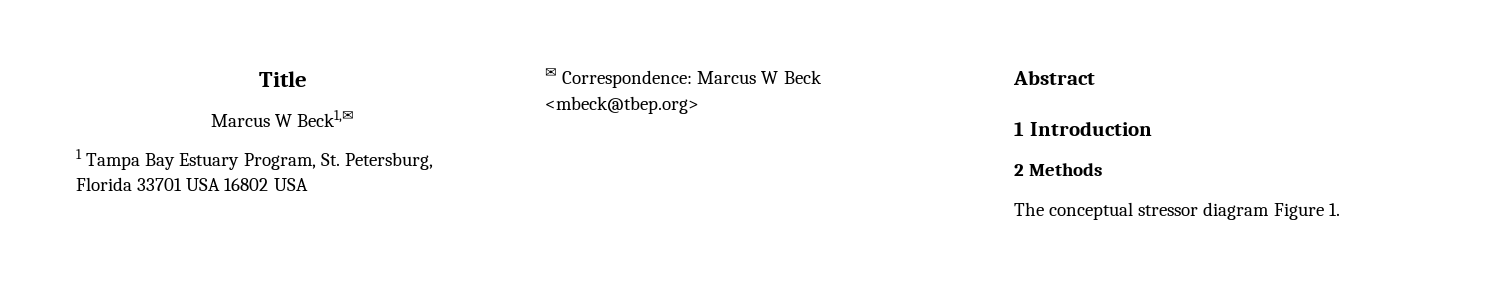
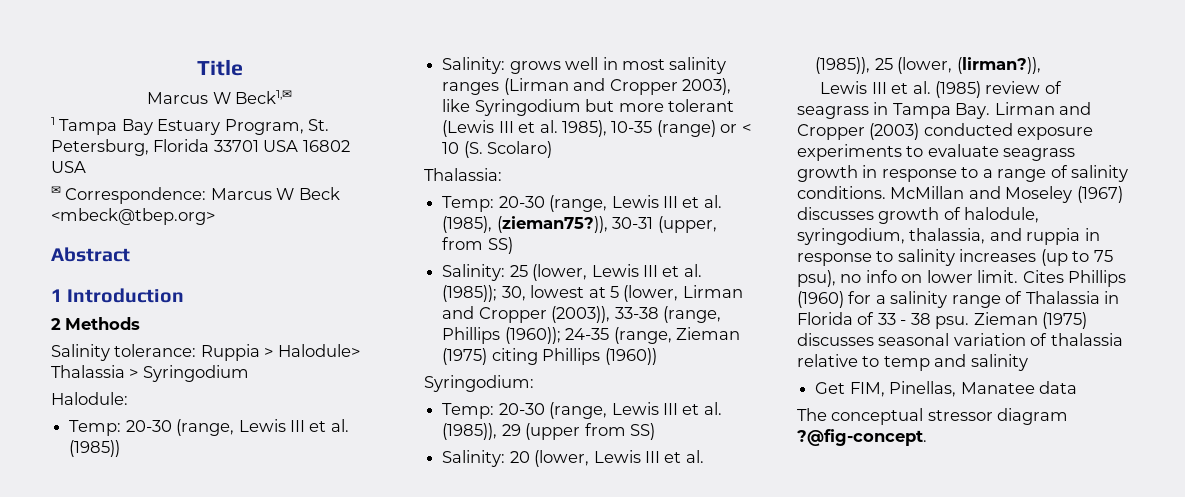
+ Salinity tolerance: Ruppia > Halodule> Thalassia > Syringodium
+ Halodule:
+ Temp: 20-30 (range, Lewis III et al. (1985))
+ Salinity: grows well in most salinity ranges (Lirman and Cropper 2003), like Syringodium but more tolerant (Lewis III et al. 1985), 10-35 (range) or < 10 (S. Scolaro)
+ Thalassia:
+ Temp: 20-30 (range, Lewis III et al. (1985), (zieman75?)), 30-31 (upper, from SS)
+ Salinity: 25 (lower, Lewis III et al. (1985)); 30, lowest at 5 (lower, Lirman and Cropper (2003)), 33-38 (range, Phillips (1960)); 24-35 (range, Zieman (1975) citing Phillips (1960))
+ Syringodium:
+ Temp: 20-30 (range, Lewis III et al. (1985)), 29 (upper from SS)
+ Salinity: 20 (lower, Lewis III et al. (1985)), 25 (lower, (lirman?)),
+ Lewis III et al. (1985) review of seagrass in Tampa Bay. Lirman and Cropper (2003) conducted exposure experiments to evaluate seagrass growth in response to a range of salinity conditions. McMillan and Moseley (1967) discusses growth of halodule, syringodium, thalassia, and ruppia in response to salinity increases (up to 75 psu), no info on lower limit. Cites Phillips (1960) for a salinity range of Thalassia in Florida of 33 - 38 psu. Zieman (1975) discusses seasonal variation of thalassia relative to temp and salinity
+ Get FIM, Pinellas, Manatee data
- The conceptual stressor diagram Figure 1.
+ The conceptual stressor diagram ?@fig-concept.

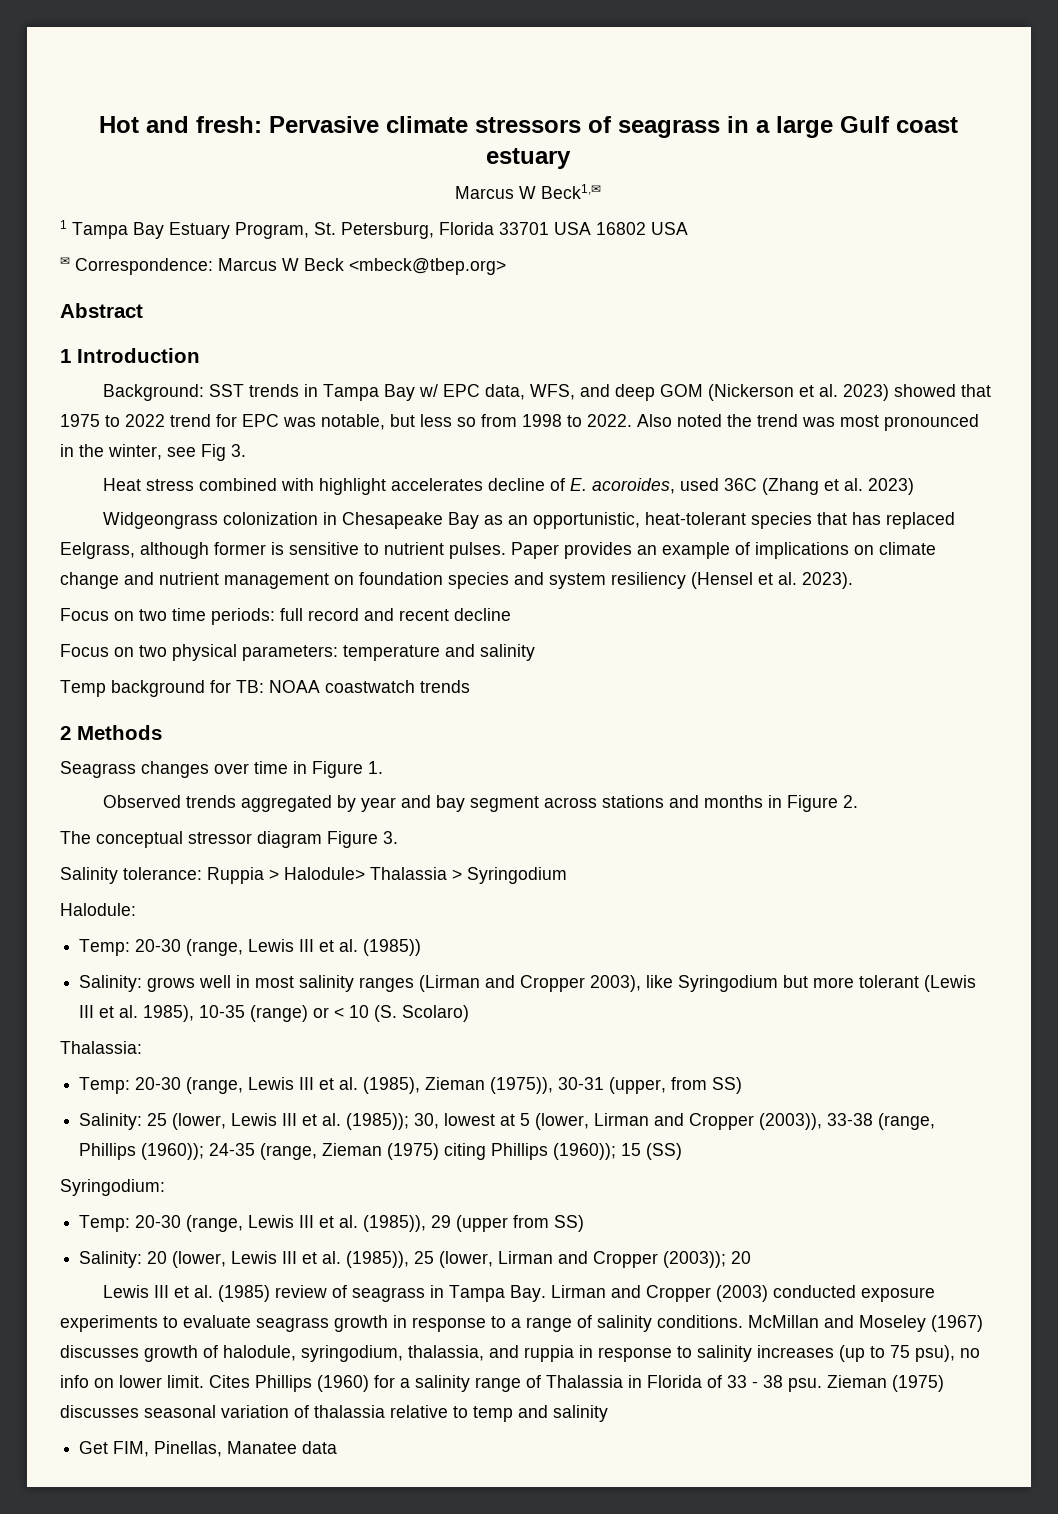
- Title
+ Hot and fresh: Pervasive climate stressors of seagrass in a large Gulf coast estuary
+ Background: SST trends in Tampa Bay w/ EPC data, WFS, and deep GOM (Nickerson et al. 2023) showed that 1975 to 2022 trend for EPC was notable, but less so from 1998 to 2022. Also noted the trend was most pronounced in the winter, see Fig 3.
+ Heat stress combined with highlight accelerates decline of E. acoroides, used 36C (Zhang et al. 2023)
+ Widgeongrass colonization in Chesapeake Bay as an opportunistic, heat-tolerant species that has replaced Eelgrass, although former is sensitive to nutrient pulses. Paper provides an example of implications on climate change and nutrient management on foundation species and system resiliency (Hensel et al. 2023).
+ Focus on two time periods: full record and recent decline
+ Focus on two physical parameters: temperature and salinity
+ Temp background for TB: NOAA coastwatch trends
  2 Methods
+ Seagrass changes over time in Figure 1.
+ Observed trends aggregated by year and bay segment across stations and months in Figure 2.
+ The conceptual stressor diagram Figure 3.
- Temp: 20-30 (range, Lewis III et al. (1985), (zieman75?)), 30-31 (upper, from SS)
+ Temp: 20-30 (range, Lewis III et al. (1985), Zieman (1975)), 30-31 (upper, from SS)
- Salinity: 25 (lower, Lewis III et al. (1985)); 30, lowest at 5 (lower, Lirman and Cropper (2003)), 33-38 (range, Phillips (1960)); 24-35 (range, Zieman (1975) citing Phillips (1960))
+ Salinity: 25 (lower, Lewis III et al. (1985)); 30, lowest at 5 (lower, Lirman and Cropper (2003)), 33-38 (range, Phillips (1960)); 24-35 (range, Zieman (1975) citing Phillips (1960)); 15 (SS)
- Salinity: 20 (lower, Lewis III et al. (1985)), 25 (lower, (lirman?)),
+ Salinity: 20 (lower, Lewis III et al. (1985)), 25 (lower, Lirman and Cropper (2003)); 20
- The conceptual stressor diagram ?@fig-concept.

